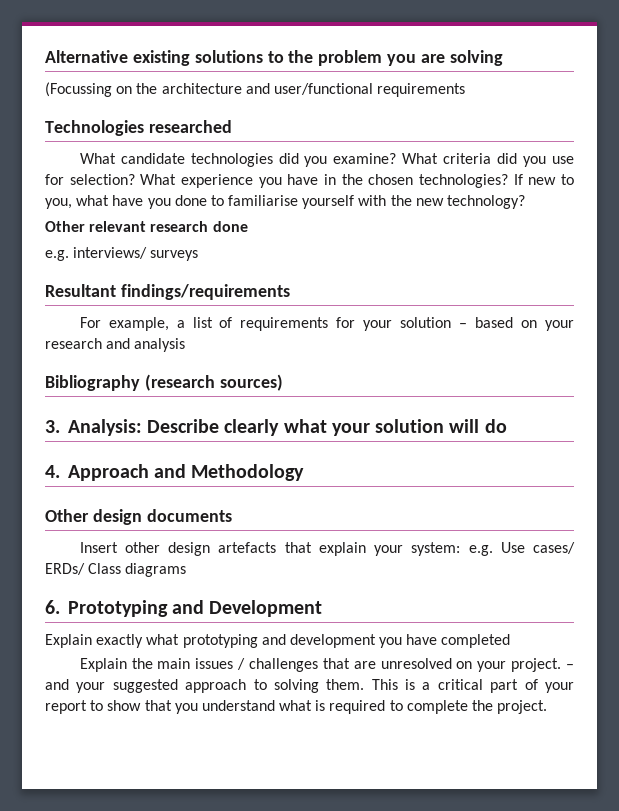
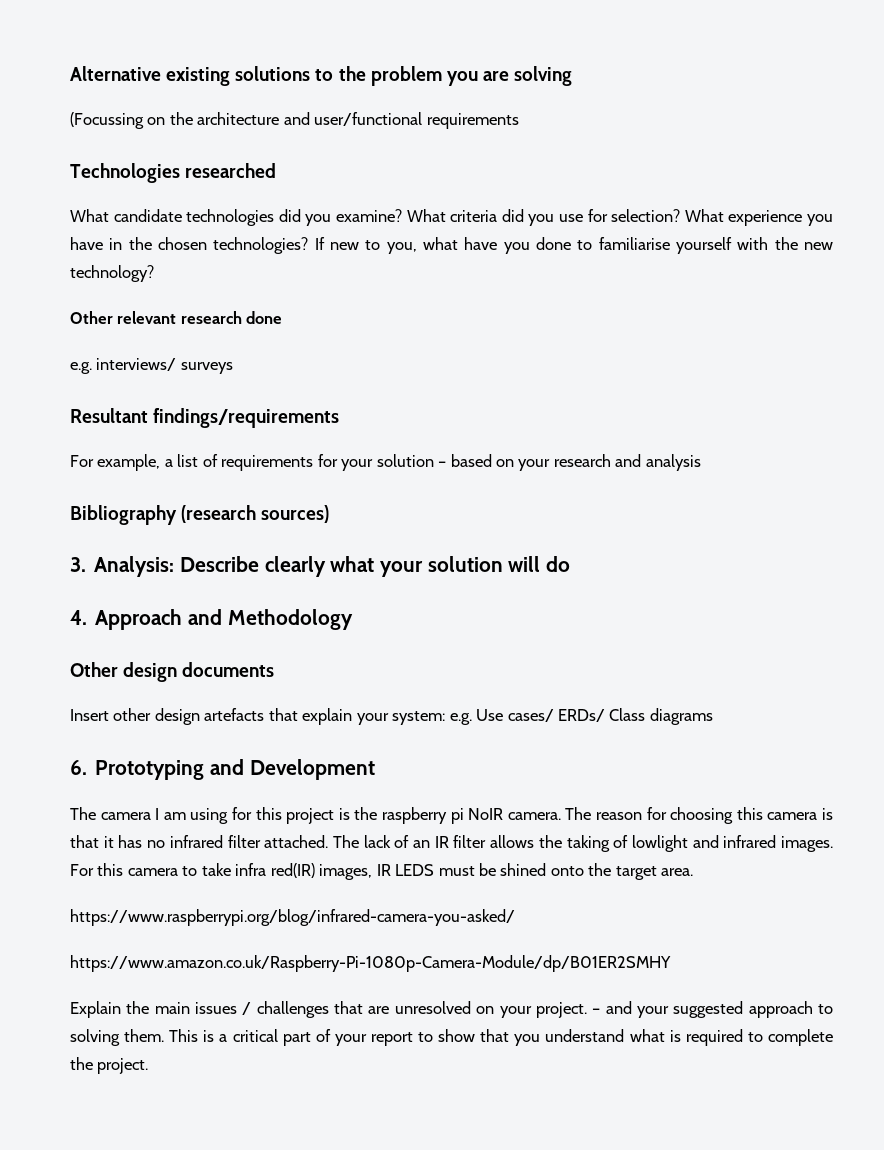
- Explain exactly what prototyping and development you have completed
+ The camera I am using for this project is the raspberry pi NoIR camera. The reason for choosing this camera is that it has no infrared filter attached. The lack of an IR filter allows the taking of lowlight and infrared images. For this camera to take infra red(IR) images, IR LEDS must be shined onto the target area.
+ https://www.raspberrypi.org/blog/infrared-camera-you-asked/
+ https://www.amazon.co.uk/Raspberry-Pi-1080p-Camera-Module/dp/B01ER2SMHY

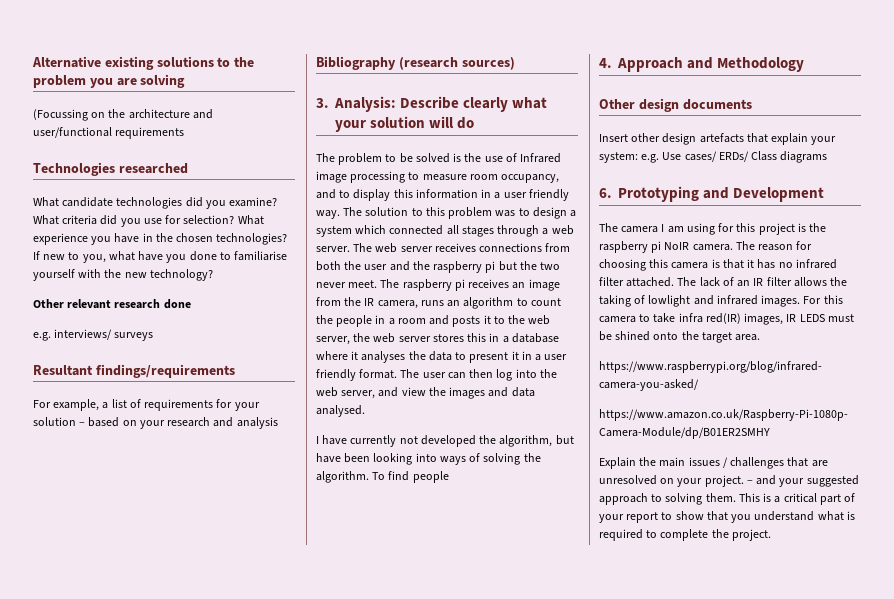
+ The problem to be solved is the use of Infrared image processing to measure room occupancy, and to display this information in a user friendly way. The solution to this problem was to design a system which connected all stages through a web server. The web server receives connections from both the user and the raspberry pi but the two never meet. The raspberry pi receives an image from the IR camera, runs an algorithm to count the people in a room and posts it to the web server, the web server stores this in a database where it analyses the data to present it in a user friendly format. The user can then log into the web server, and view the images and data analysed.
+ I have currently not developed the algorithm, but have been looking into ways of solving the algorithm. To find people

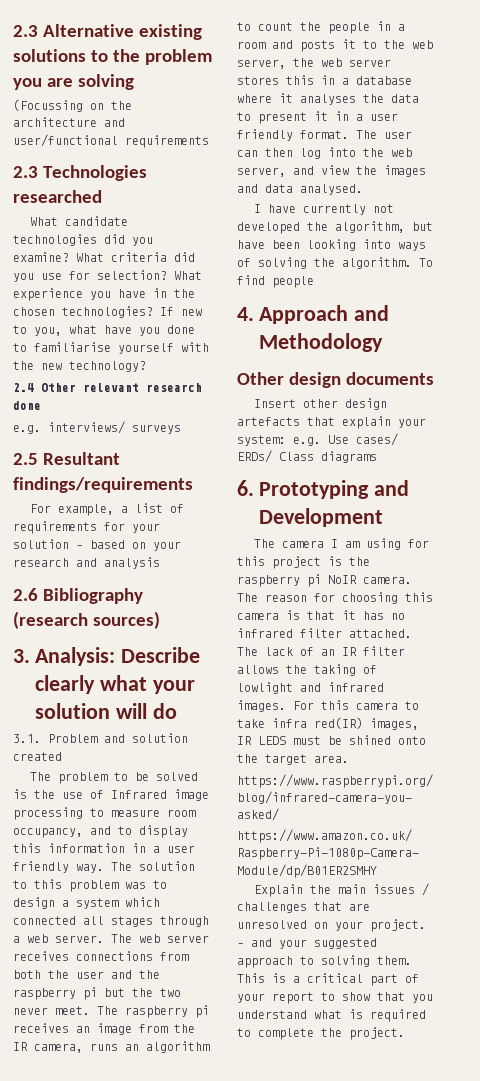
- Alternative existing solutions to the problem you are solving
+ 2.3 Alternative existing solutions to the problem you are solving
- Technologies researched
+ 2.3 Technologies researched
- Other relevant research done
+ 2.4 Other relevant research done
- Resultant findings/requirements
+ 2.5 Resultant findings/requirements
- Bibliography (research sources)
+ 2.6 Bibliography (research sources)
+ 3.1. Problem and solution created

